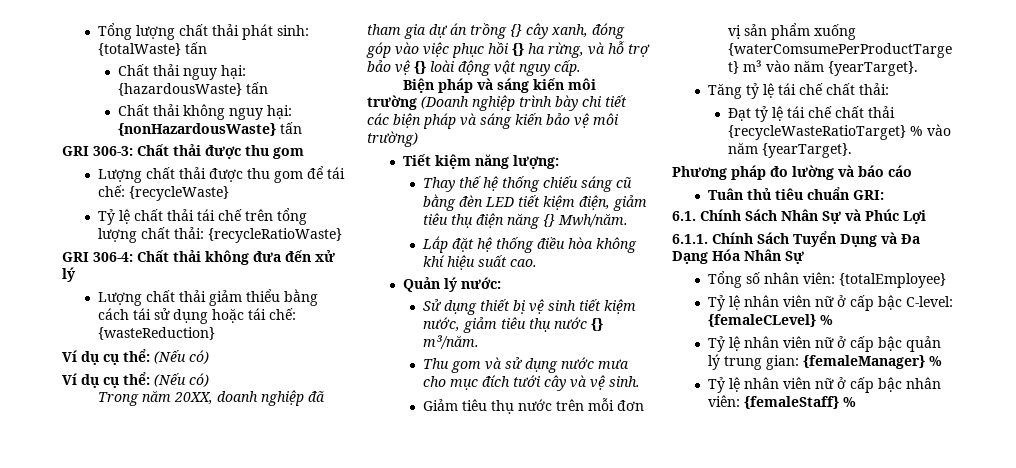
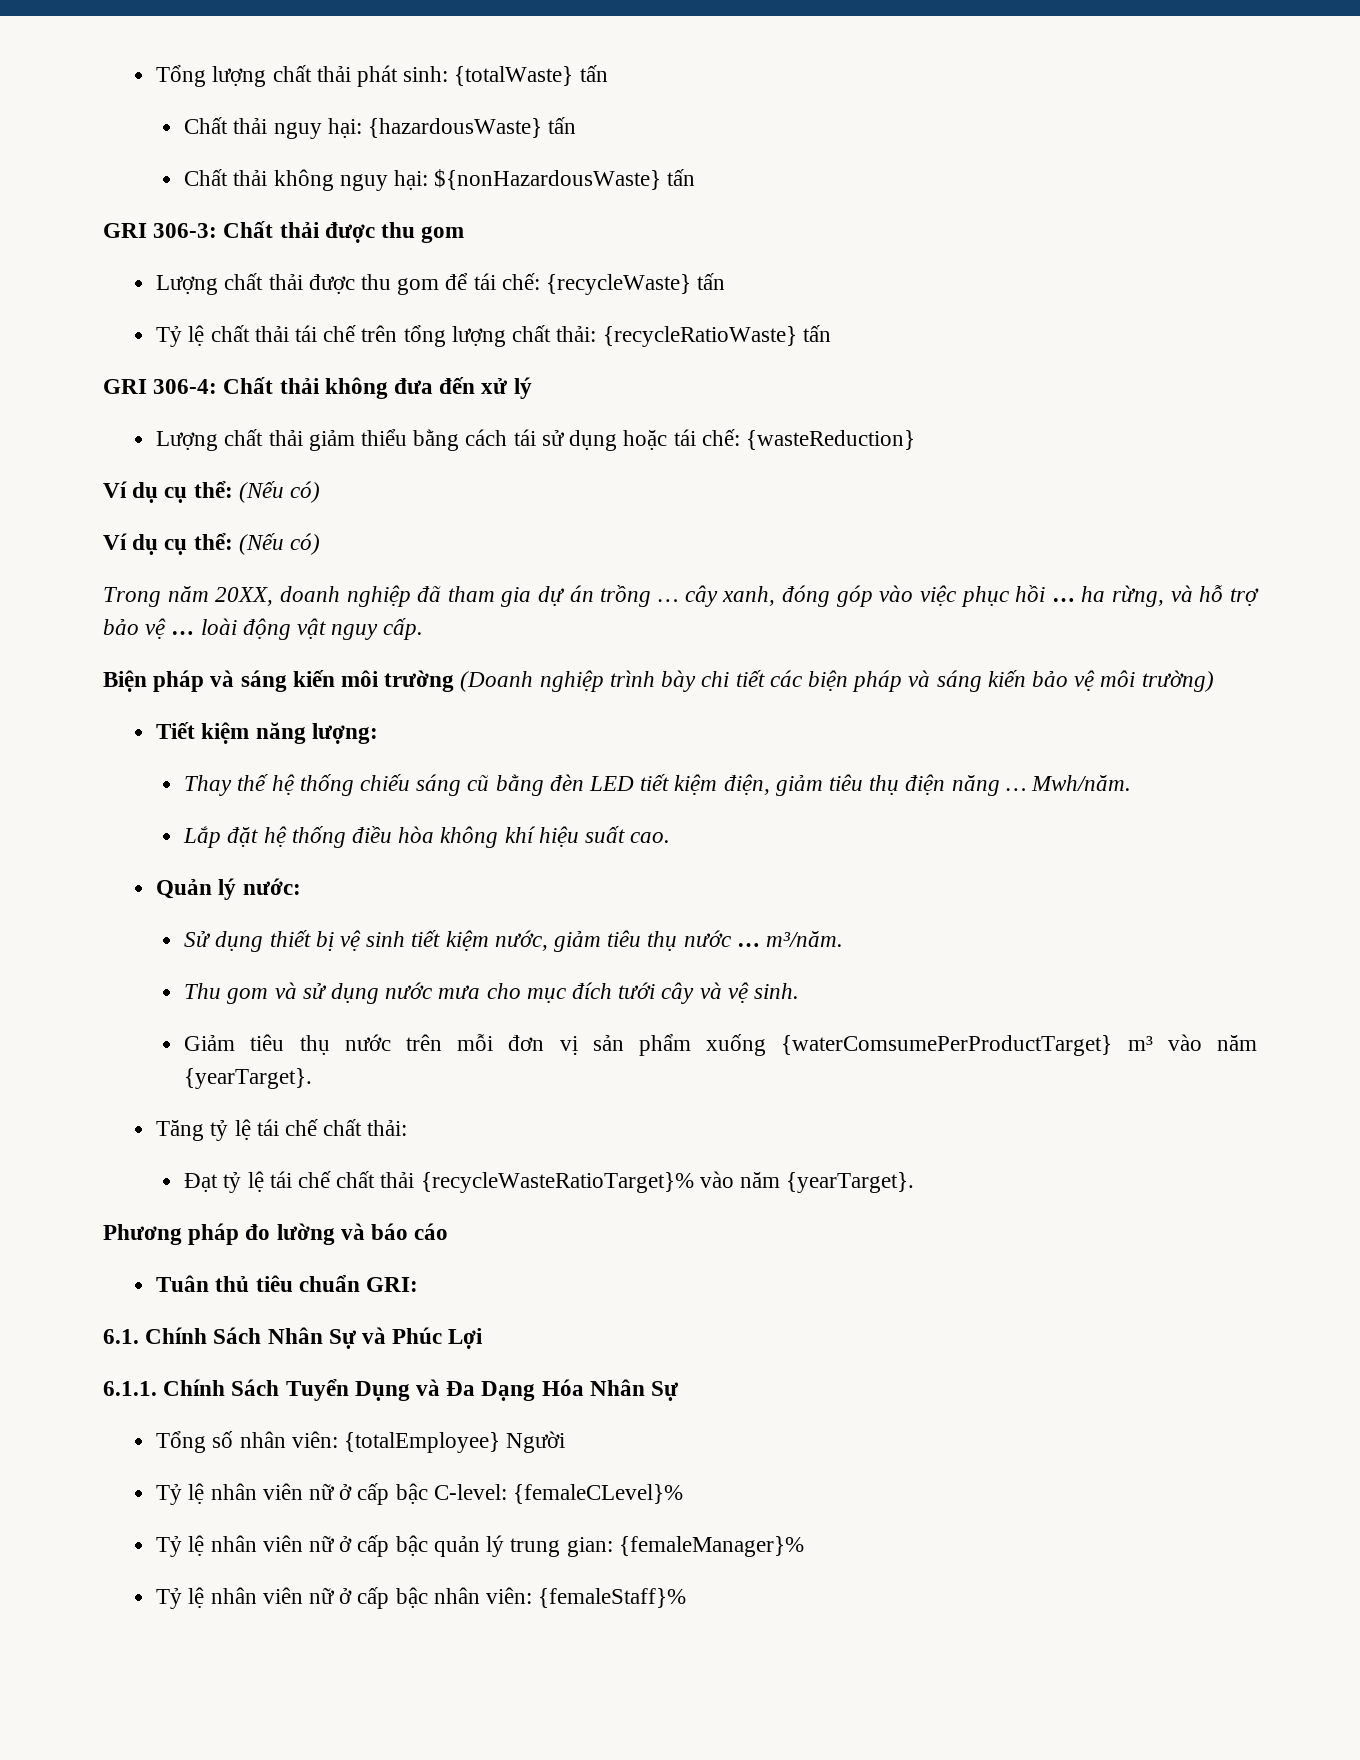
- Chất thải không nguy hại: {nonHazardousWaste} tấn
+ Chất thải không nguy hại: ${nonHazardousWaste} tấn
- Lượng chất thải được thu gom để tái chế: {recycleWaste}
+ Lượng chất thải được thu gom để tái chế: {recycleWaste} tấn
- Tỷ lệ chất thải tái chế trên tổng lượng chất thải: {recycleRatioWaste}
+ Tỷ lệ chất thải tái chế trên tổng lượng chất thải: {recycleRatioWaste} tấn
- Trong năm 20XX, doanh nghiệp đã tham gia dự án trồng {} cây xanh, đóng góp vào việc phục hồi {} ha rừng, và hỗ trợ bảo vệ {} loài động vật nguy cấp.
+ Trong năm 20XX, doanh nghiệp đã tham gia dự án trồng … cây xanh, đóng góp vào việc phục hồi … ha rừng, và hỗ trợ bảo vệ … loài động vật nguy cấp.
- Thay thế hệ thống chiếu sáng cũ bằng đèn LED tiết kiệm điện, giảm tiêu thụ điện năng {} Mwh/năm.
+ Thay thế hệ thống chiếu sáng cũ bằng đèn LED tiết kiệm điện, giảm tiêu thụ điện năng … Mwh/năm.
- Sử dụng thiết bị vệ sinh tiết kiệm nước, giảm tiêu thụ nước {} m³/năm.
+ Sử dụng thiết bị vệ sinh tiết kiệm nước, giảm tiêu thụ nước … m³/năm.
- Đạt tỷ lệ tái chế chất thải {recycleWasteRatioTarget} % vào năm {yearTarget}.
+ Đạt tỷ lệ tái chế chất thải {recycleWasteRatioTarget}% vào năm {yearTarget}.
- Tổng số nhân viên: {totalEmployee}
+ Tổng số nhân viên: {totalEmployee} Người
- Tỷ lệ nhân viên nữ ở cấp bậc C-level: {femaleCLevel} %
+ Tỷ lệ nhân viên nữ ở cấp bậc C-level: {femaleCLevel}%
- Tỷ lệ nhân viên nữ ở cấp bậc quản lý trung gian: {femaleManager} %
+ Tỷ lệ nhân viên nữ ở cấp bậc quản lý trung gian: {femaleManager}%
- Tỷ lệ nhân viên nữ ở cấp bậc nhân viên: {femaleStaff} %
+ Tỷ lệ nhân viên nữ ở cấp bậc nhân viên: {femaleStaff}%

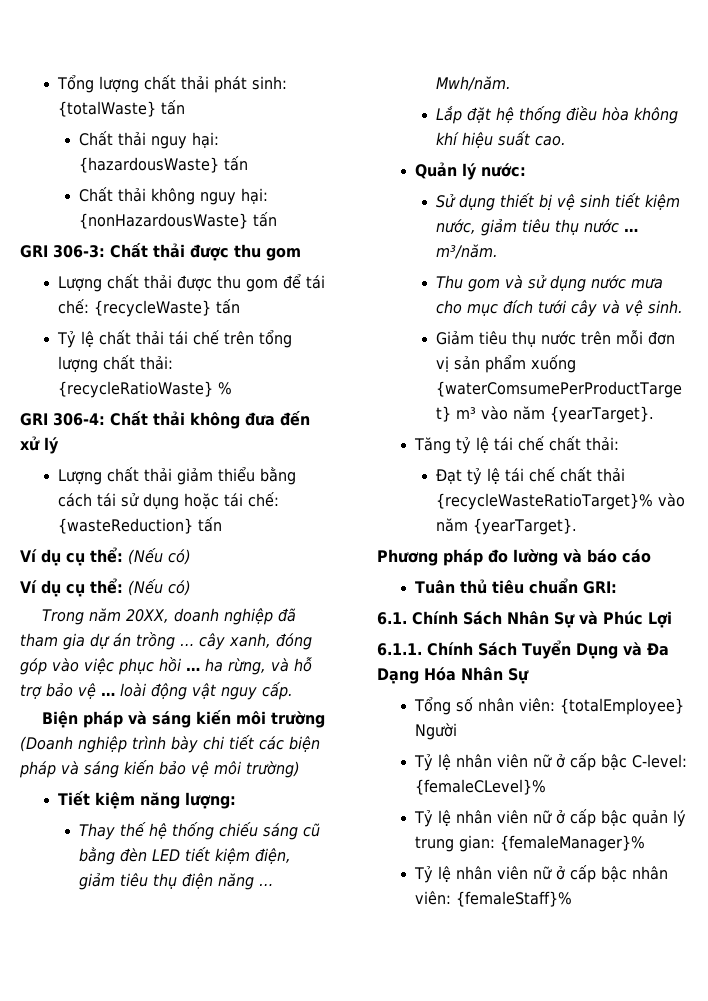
- Chất thải không nguy hại: ${nonHazardousWaste} tấn
+ Chất thải không nguy hại: {nonHazardousWaste} tấn
- Tỷ lệ chất thải tái chế trên tổng lượng chất thải: {recycleRatioWaste} tấn
+ Tỷ lệ chất thải tái chế trên tổng lượng chất thải: {recycleRatioWaste} %
- Lượng chất thải giảm thiểu bằng cách tái sử dụng hoặc tái chế: {wasteReduction}
+ Lượng chất thải giảm thiểu bằng cách tái sử dụng hoặc tái chế: {wasteReduction} tấn

